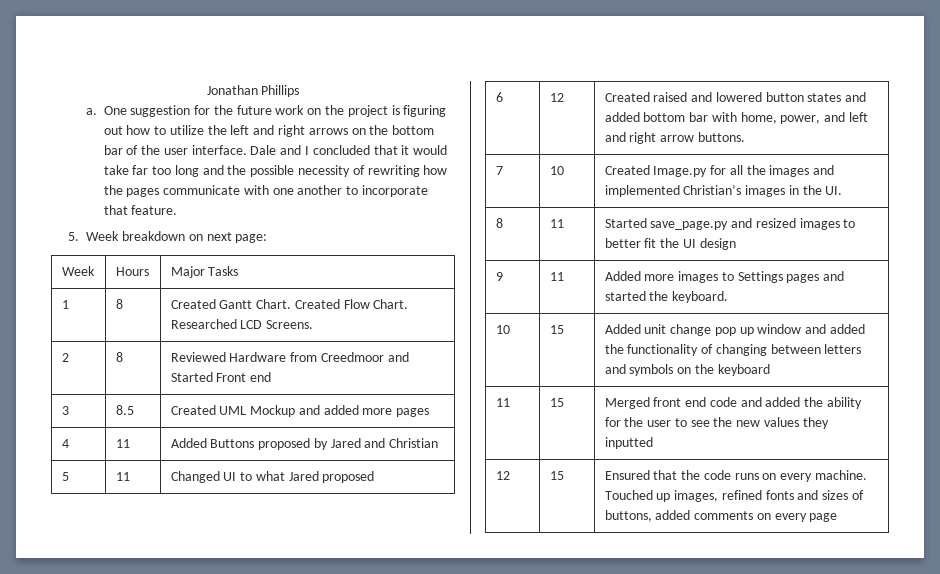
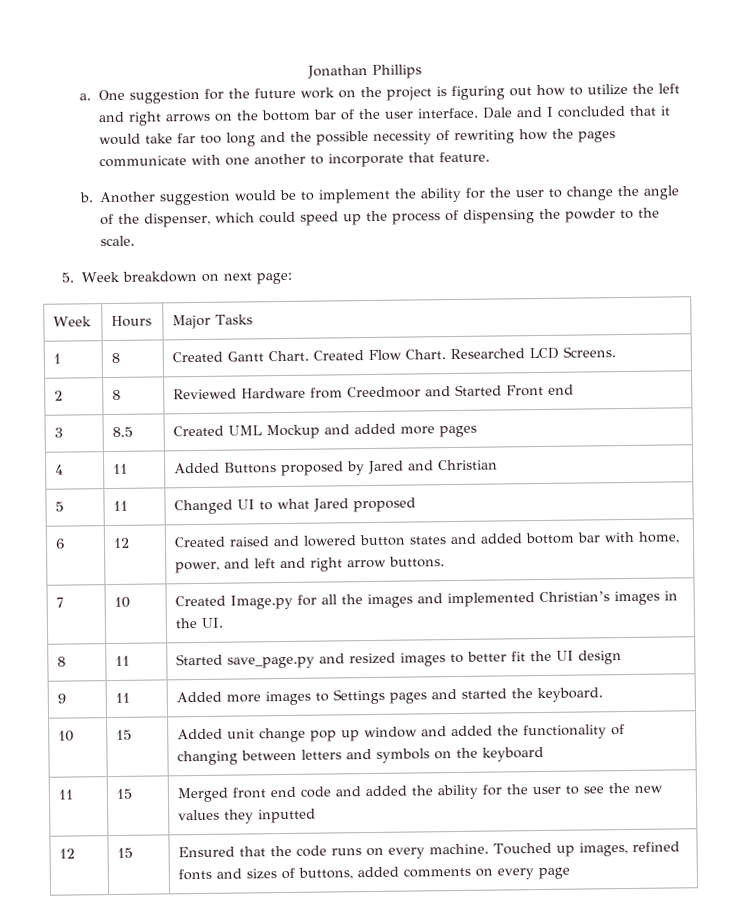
+ b. Another suggestion would be to implement the ability for the user to change the angle of the dispenser, which could speed up the process of dispensing the powder to the scale.

